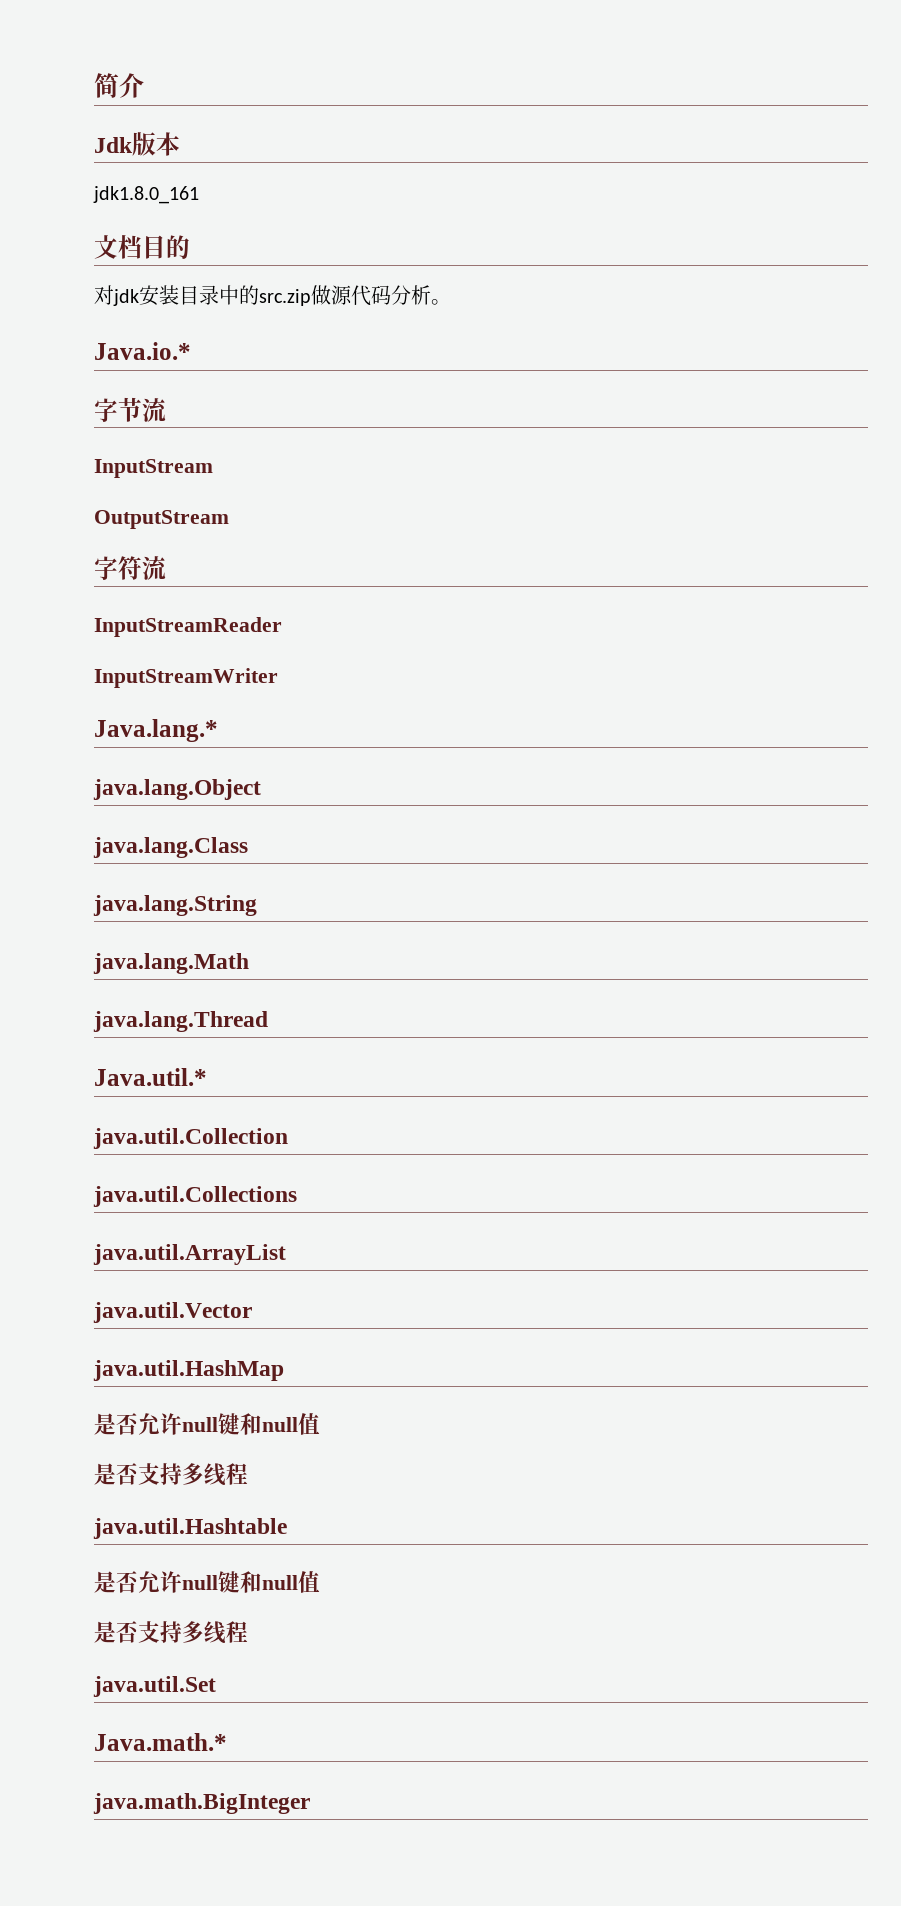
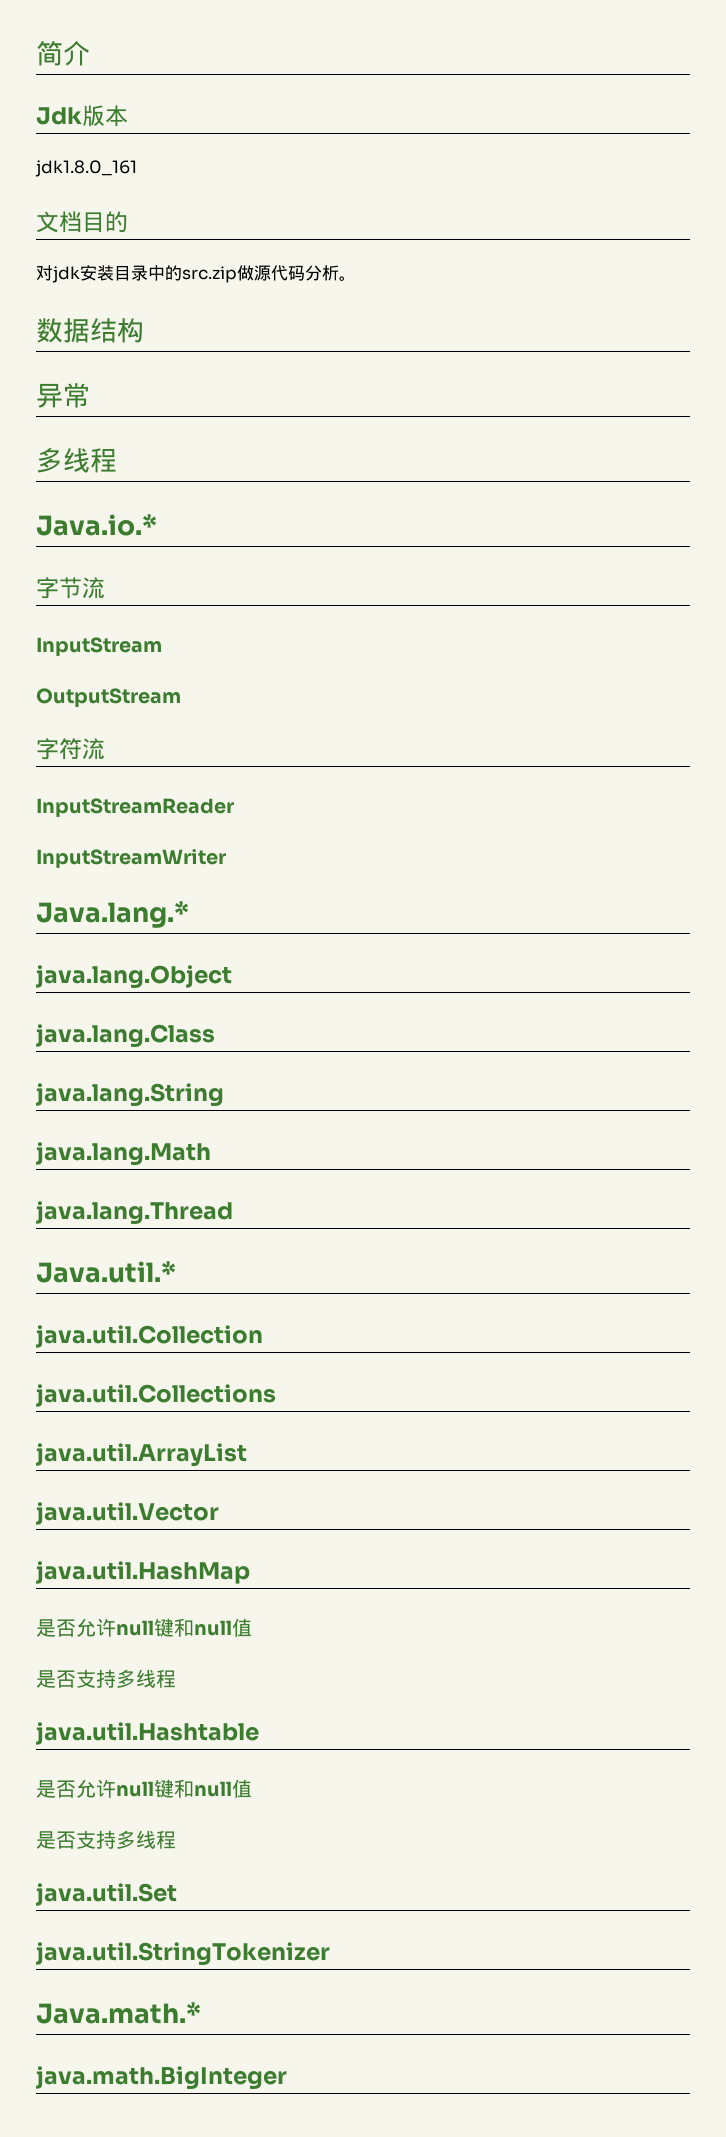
+ 数据结构
+ 异常
+ 多线程
+ java.util.StringTokenizer

